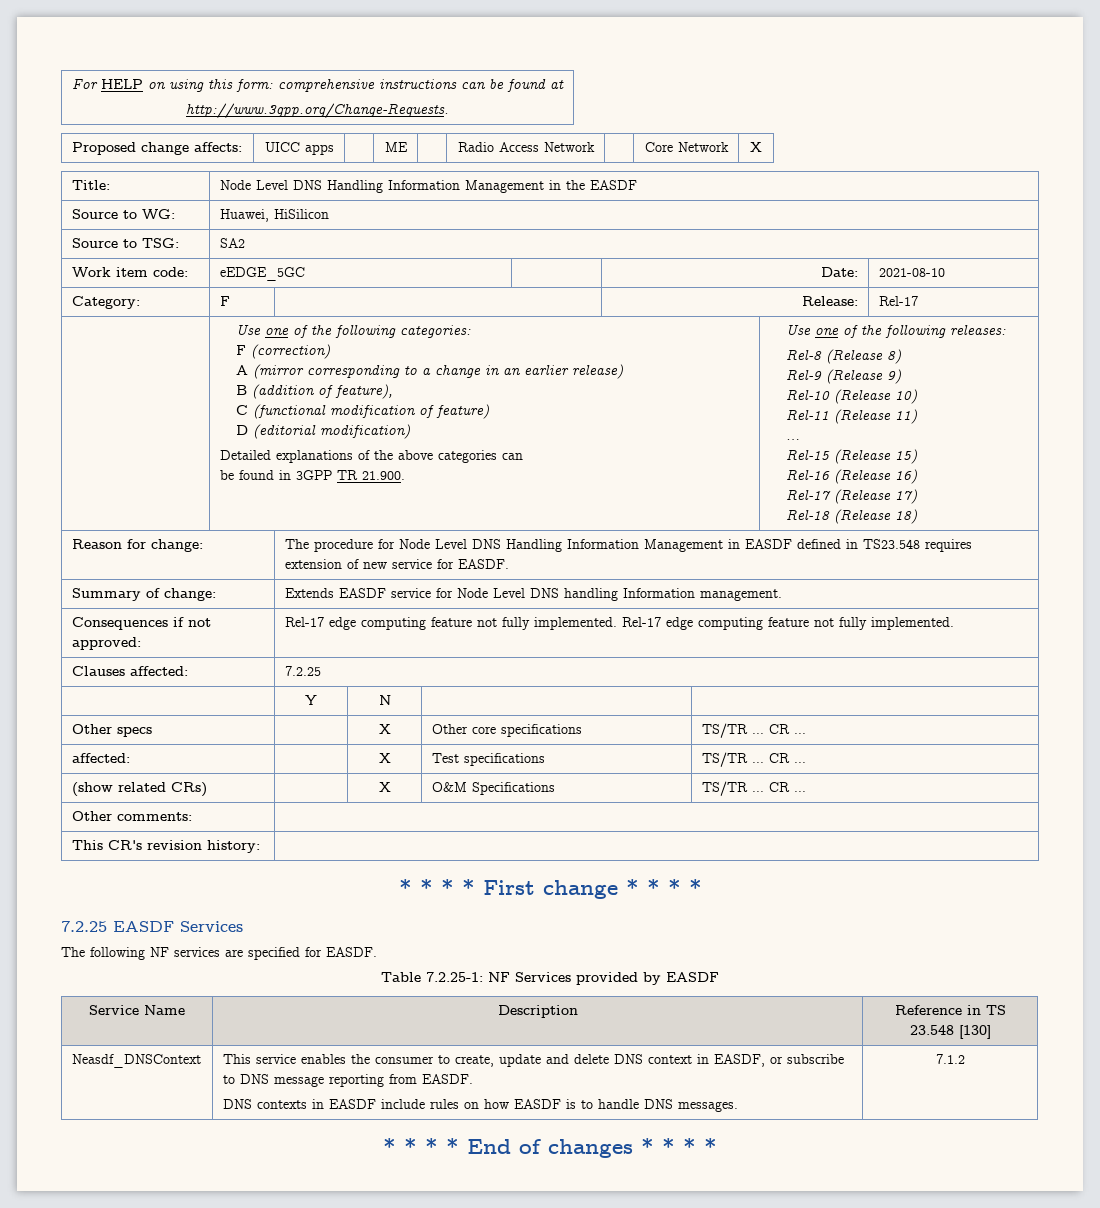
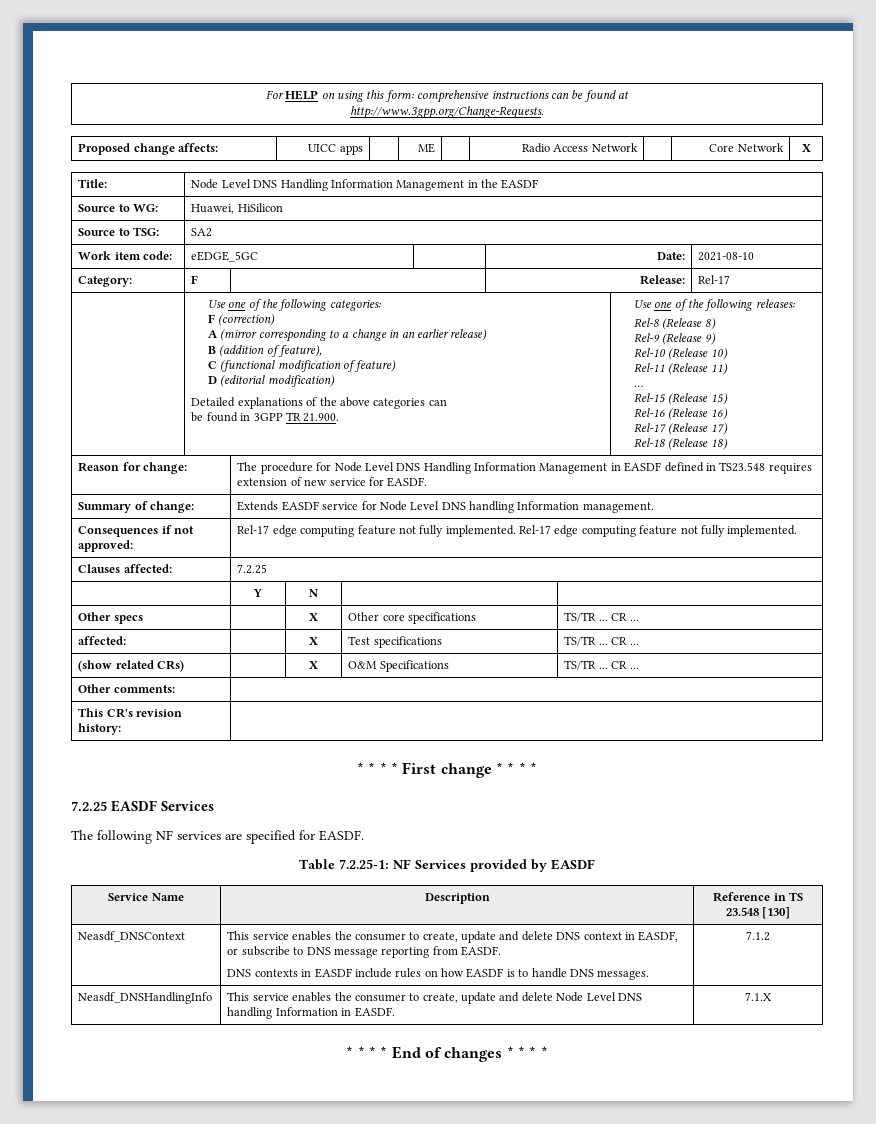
+ Neasdf_DNSHandlingInfo | This service enables the consumer to create, update and delete Node Level DNS handling Information in EASDF. | 7.1.X

